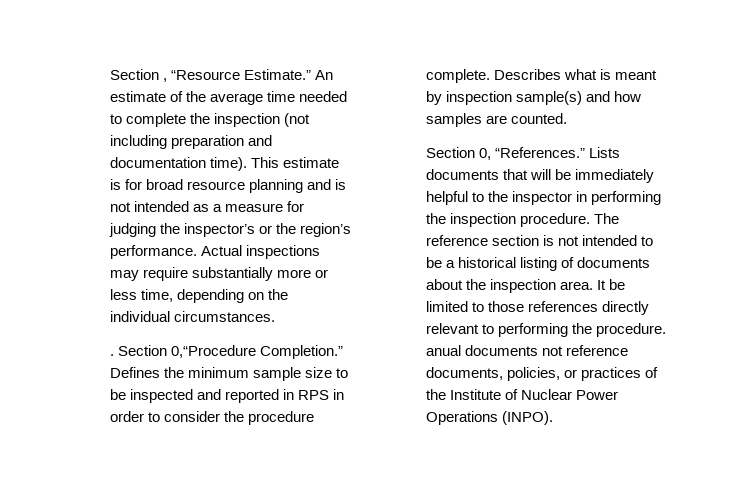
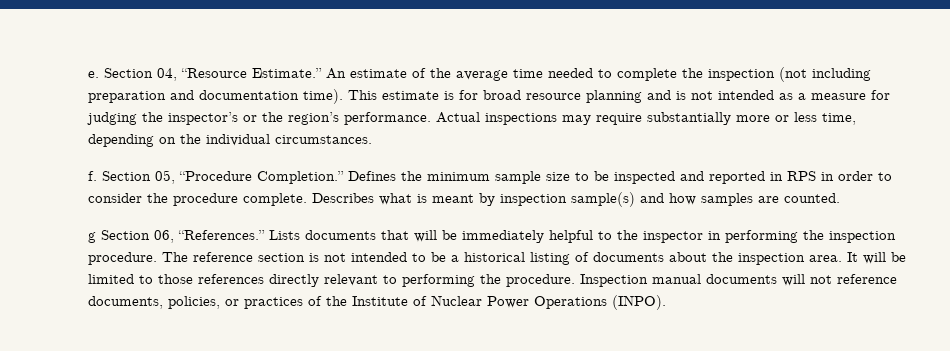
- Section , “Resource Estimate.”
+ e. Section 04, “Resource Estimate.”
- . Section 0,“Procedure Completion.”
+ f. Section 05, “Procedure Completion.”
- Section 0, “References.”
+ g Section 06, “References.”
- It be limited to those references directly relevant to performing the procedure. anual documents not reference documents, policies, or practices of the Institute of Nuclear Power Operations (INPO).
+ It will be limited to those references directly relevant to performing the procedure. Inspection manual documents will not reference documents, policies, or practices of the Institute of Nuclear Power Operations (INPO).

